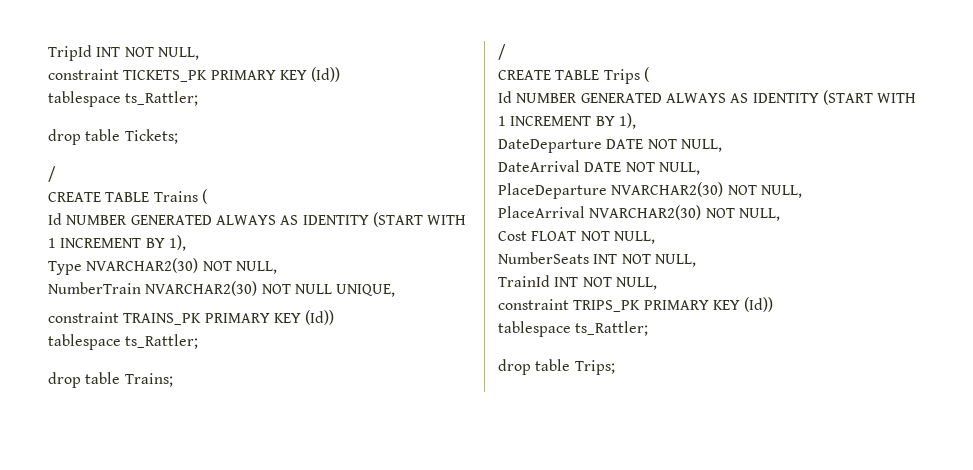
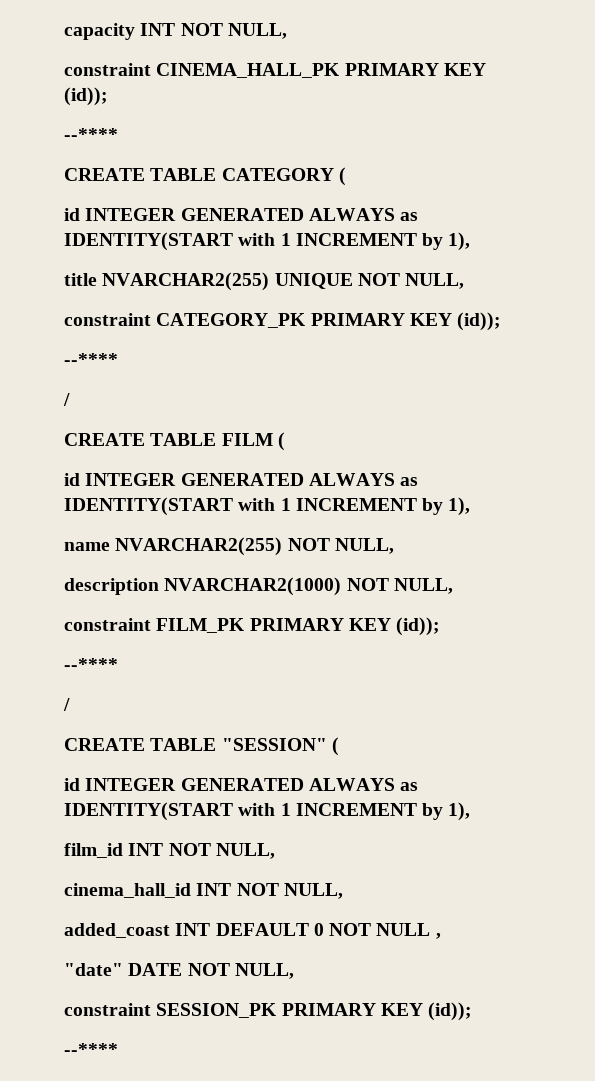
- TripId INT NOT NULL,
- constraint TICKETS_PK PRIMARY KEY (Id))
- tablespace ts_Rattler;
- drop table Tickets;
+ capacity INT NOT NULL,
+ constraint CINEMA_HALL_PK PRIMARY KEY (id));
+ --****
+ CREATE TABLE CATEGORY (
+ id INTEGER GENERATED ALWAYS as IDENTITY(START with 1 INCREMENT by 1),
+ title NVARCHAR2(255) UNIQUE NOT NULL,
+ constraint CATEGORY_PK PRIMARY KEY (id));
+ --****
  /
- CREATE TABLE Trains (
- Id NUMBER GENERATED ALWAYS AS IDENTITY (START WITH 1 INCREMENT BY 1),
- Type NVARCHAR2(30) NOT NULL,
- NumberTrain NVARCHAR2(30) NOT NULL UNIQUE,
- constraint TRAINS_PK PRIMARY KEY (Id))
- tablespace ts_Rattler;
- drop table Trains;
+ CREATE TABLE FILM (
+ id INTEGER GENERATED ALWAYS as IDENTITY(START with 1 INCREMENT by 1),
+ name NVARCHAR2(255) NOT NULL,
+ description NVARCHAR2(1000) NOT NULL,
+ constraint FILM_PK PRIMARY KEY (id));
+ --****
  /
- CREATE TABLE Trips (
- Id NUMBER GENERATED ALWAYS AS IDENTITY (START WITH 1 INCREMENT BY 1),
- DateDeparture DATE NOT NULL,
- DateArrival DATE NOT NULL,
- PlaceDeparture NVARCHAR2(30) NOT NULL,
- PlaceArrival NVARCHAR2(30) NOT NULL,
- Cost FLOAT NOT NULL,
- NumberSeats INT NOT NULL,
- TrainId INT NOT NULL,
- constraint TRIPS_PK PRIMARY KEY (Id))
- tablespace ts_Rattler;
- drop table Trips;
+ CREATE TABLE "SESSION" (
+ id INTEGER GENERATED ALWAYS as IDENTITY(START with 1 INCREMENT by 1),
+ film_id INT NOT NULL,
+ cinema_hall_id INT NOT NULL,
+ added_coast INT DEFAULT 0 NOT NULL ,
+ "date" DATE NOT NULL,
+ constraint SESSION_PK PRIMARY KEY (id));
+ --****

